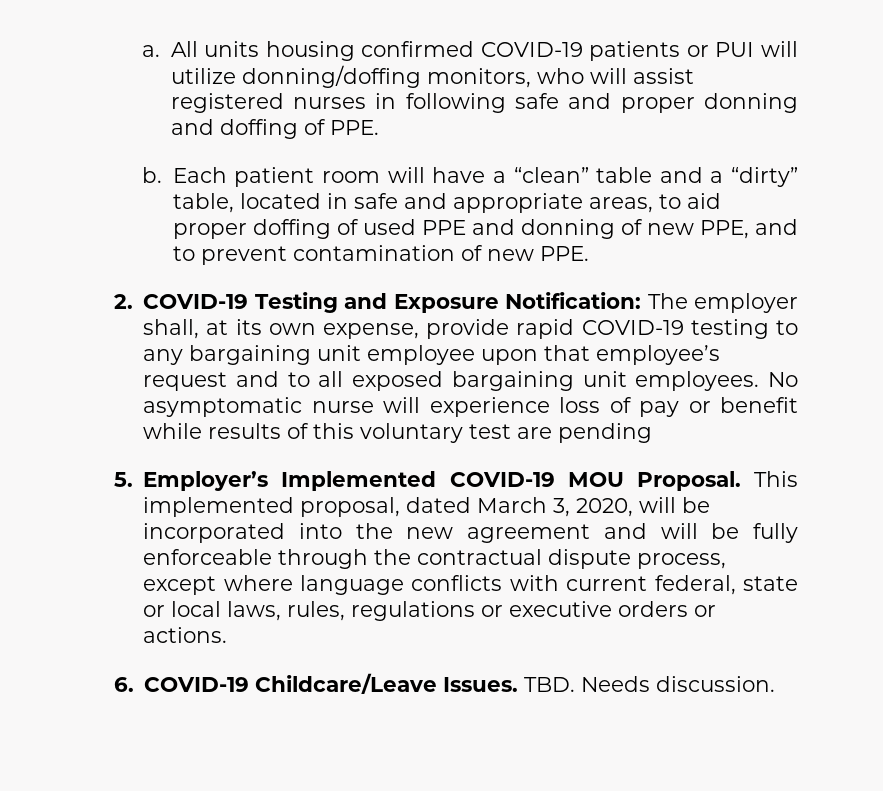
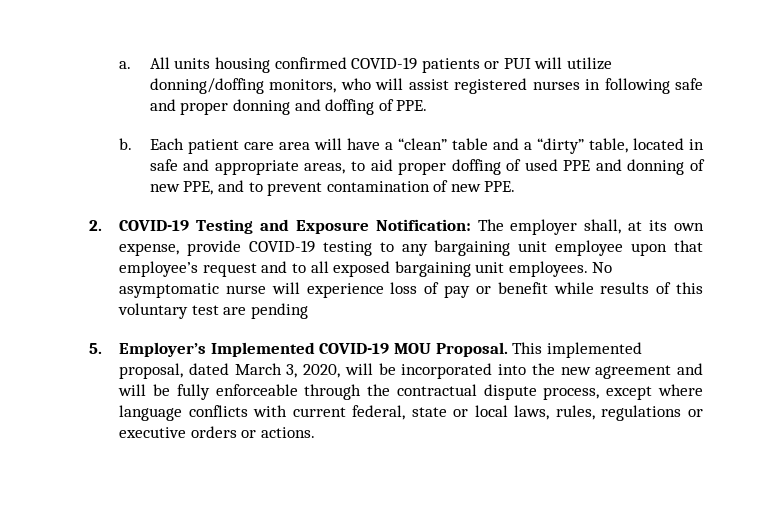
- Each patient room will have a “clean” table and a “dirty” table, located in safe and appropriate areas, to aid proper doffing of used PPE and donning of new PPE, and to prevent contamination of new PPE.
+ Each patient care area will have a “clean” table and a “dirty” table, located in safe and appropriate areas, to aid proper doffing of used PPE and donning of new PPE, and to prevent contamination of new PPE.
- 2. COVID-19 Testing and Exposure Notification: The employer shall, at its own expense, provide rapid COVID-19 testing to any bargaining unit employee upon that employee’s request and to all exposed bargaining unit employees.
+ 2. COVID-19 Testing and Exposure Notification: The employer shall, at its own expense, provide COVID-19 testing to any bargaining unit employee upon that employee’s request and to all exposed bargaining unit employees.
- 6. COVID-19 Childcare/Leave Issues. TBD. Needs discussion.

